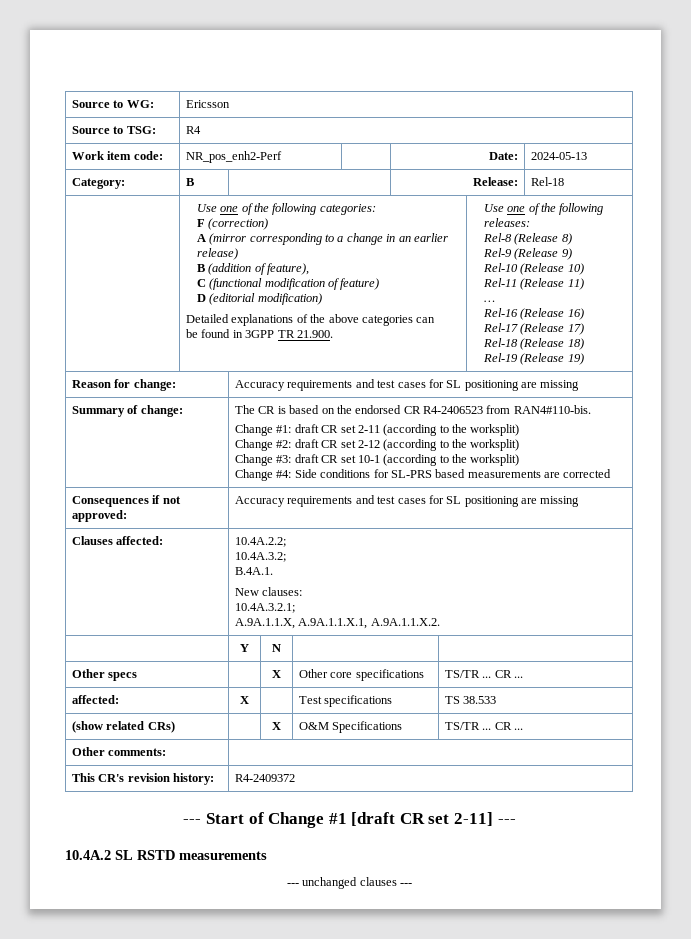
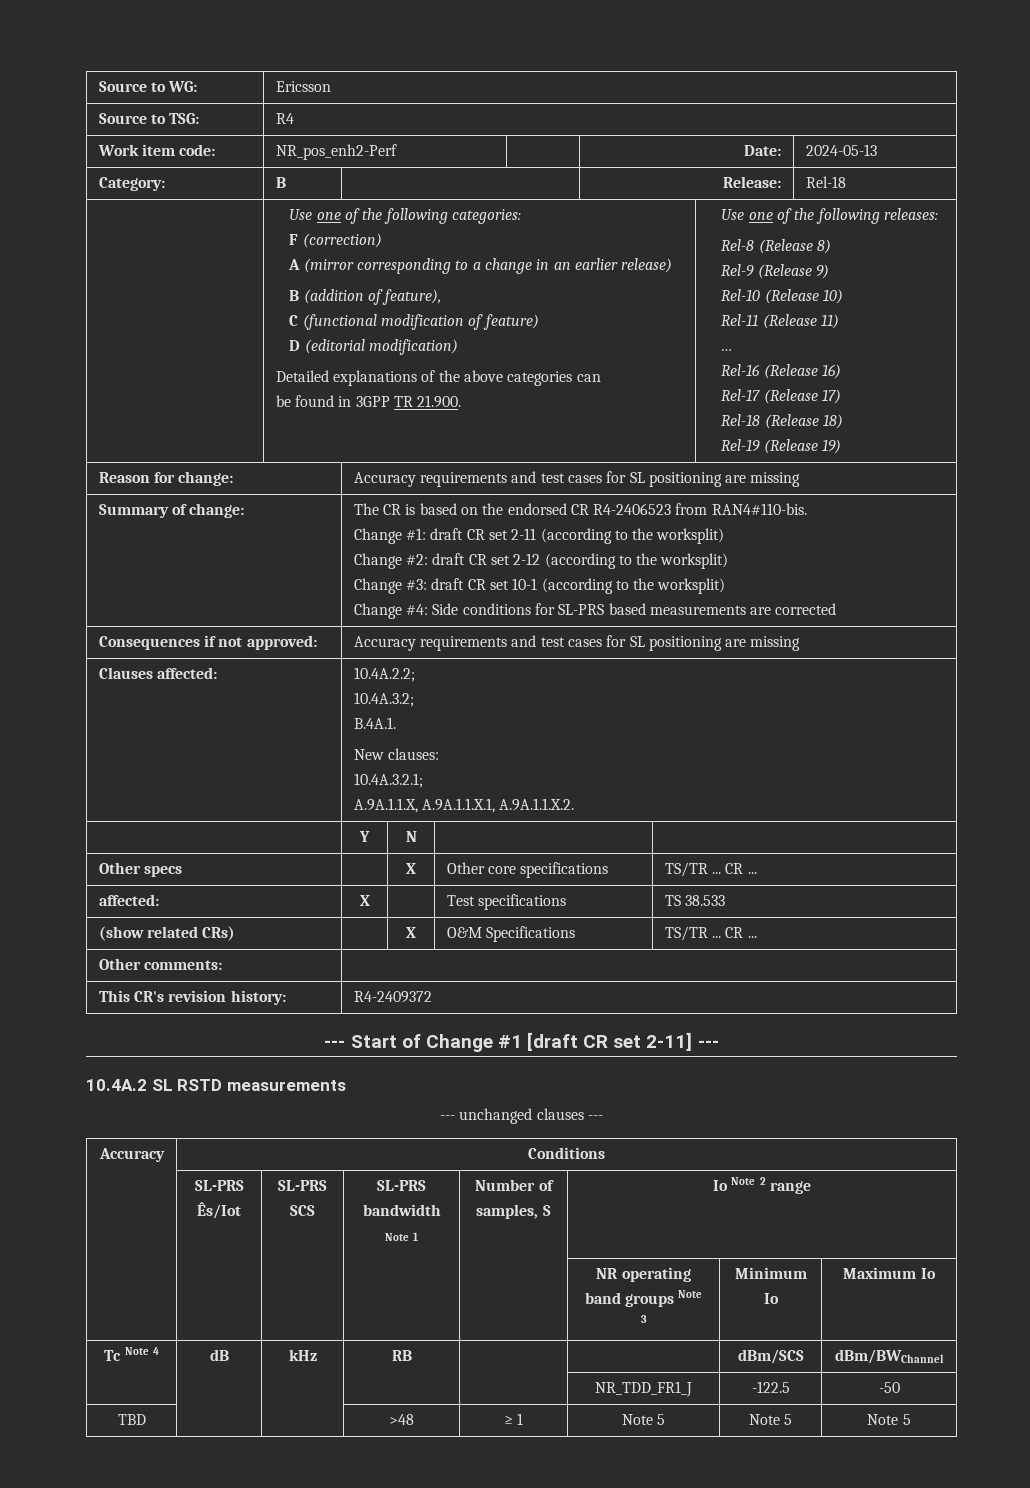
+ Accuracy | Conditions
+ | SL-PRS Ês/Iot | SL-PRS SCS | SL-PRS bandwidth
+ Note 1 | Number of samples, S | Io Note 2 range
+ | | | | | NR operating band groups Note 3 | Minimum Io | Maximum Io
+ Tc Note 4 | dB | kHz | RB | | | dBm/SCS | dBm/BWChannel
+ | | | | | NR_TDD_FR1_J | -122.5 | -50
+ TBD | | | >48 | ≥ 1 | Note 5 | Note 5 | Note 5

